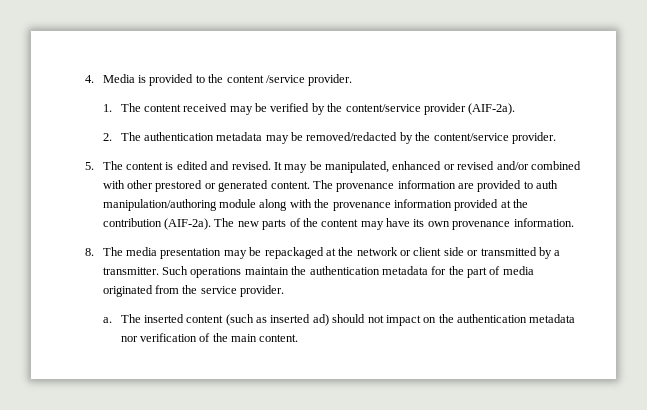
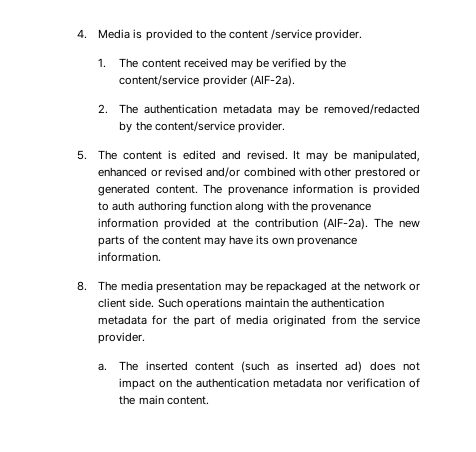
- The provenance information are provided to auth manipulation/authoring module along with the provenance information provided at the contribution (AIF-2a).
+ The provenance information is provided to auth authoring function along with the provenance information provided at the contribution (AIF-2a).
- 8. The media presentation may be repackaged at the network or client side or transmitted by a transmitter.
+ 8. The media presentation may be repackaged at the network or client side.
- The inserted content (such as inserted ad) should not impact on the authentication metadata nor verification of the main content.
+ The inserted content (such as inserted ad) does not impact on the authentication metadata nor verification of the main content.

